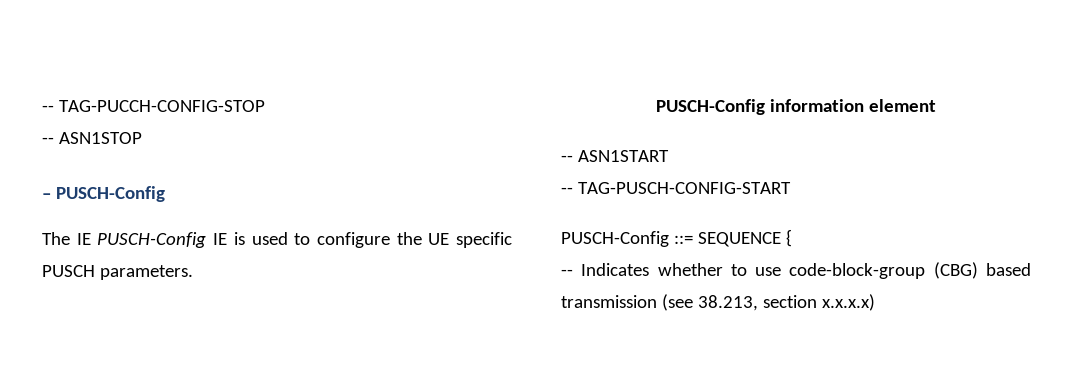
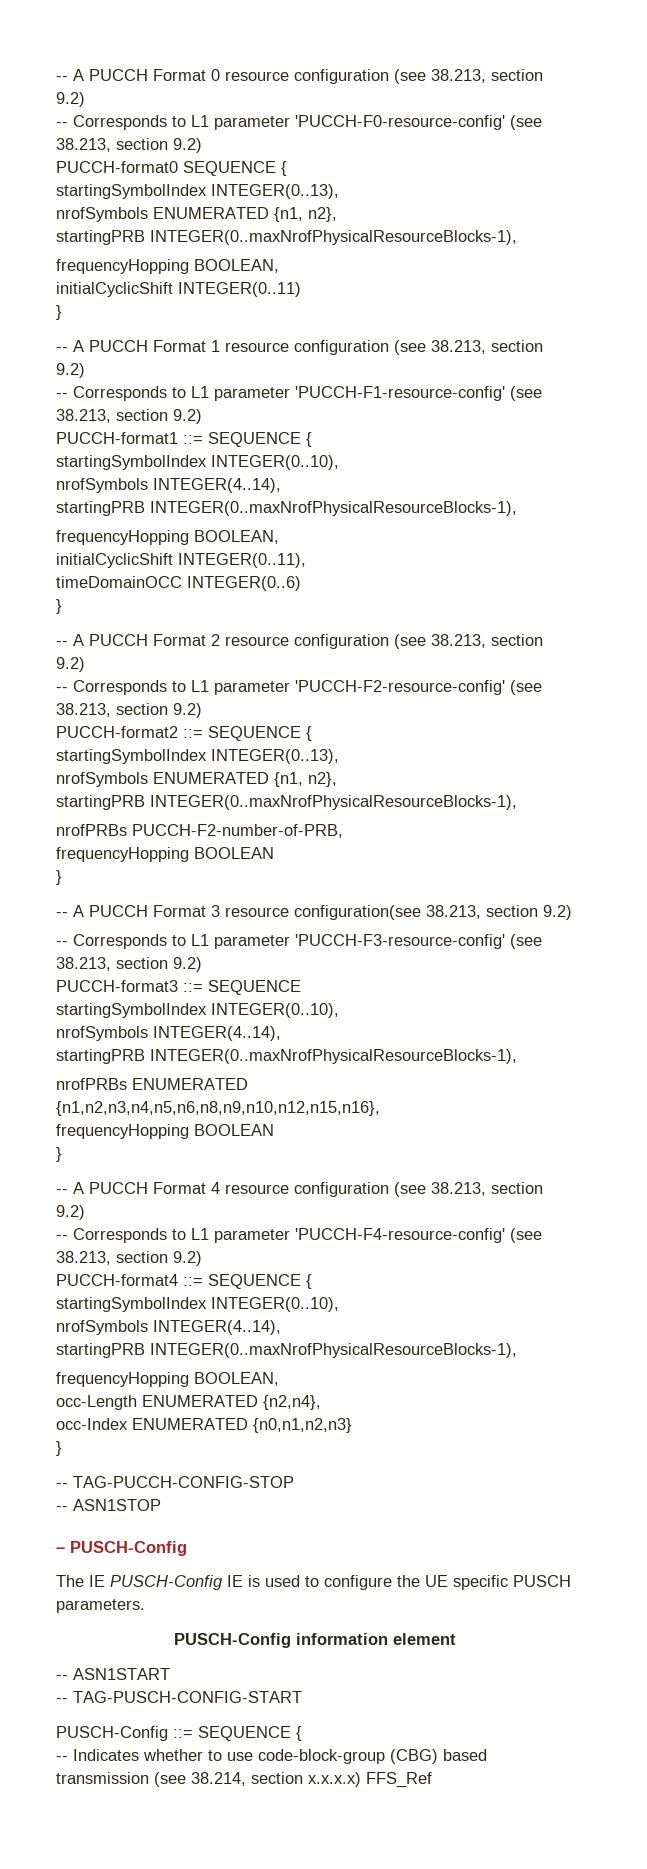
+ -- A PUCCH Format 0 resource configuration (see 38.213, section 9.2)
+ -- Corresponds to L1 parameter 'PUCCH-F0-resource-config' (see 38.213, section 9.2)
+ PUCCH-format0 SEQUENCE {
+ startingSymbolIndex INTEGER(0..13),
+ nrofSymbols ENUMERATED {n1, n2},
+ startingPRB INTEGER(0..maxNrofPhysicalResourceBlocks-1),
+ frequencyHopping BOOLEAN,
+ initialCyclicShift INTEGER(0..11)
+ }
+ -- A PUCCH Format 1 resource configuration (see 38.213, section 9.2)
+ -- Corresponds to L1 parameter 'PUCCH-F1-resource-config' (see 38.213, section 9.2)
+ PUCCH-format1 ::= SEQUENCE {
+ startingSymbolIndex INTEGER(0..10),
+ nrofSymbols INTEGER(4..14),
+ startingPRB INTEGER(0..maxNrofPhysicalResourceBlocks-1),
+ frequencyHopping BOOLEAN,
+ initialCyclicShift INTEGER(0..11),
+ timeDomainOCC INTEGER(0..6)
+ }
+ -- A PUCCH Format 2 resource configuration (see 38.213, section 9.2)
+ -- Corresponds to L1 parameter 'PUCCH-F2-resource-config' (see 38.213, section 9.2)
+ PUCCH-format2 ::= SEQUENCE {
+ startingSymbolIndex INTEGER(0..13),
+ nrofSymbols ENUMERATED {n1, n2},
+ startingPRB INTEGER(0..maxNrofPhysicalResourceBlocks-1),
+ nrofPRBs PUCCH-F2-number-of-PRB,
+ frequencyHopping BOOLEAN
+ }
+ -- A PUCCH Format 3 resource configuration(see 38.213, section 9.2)
+ -- Corresponds to L1 parameter 'PUCCH-F3-resource-config' (see 38.213, section 9.2)
+ PUCCH-format3 ::= SEQUENCE
+ startingSymbolIndex INTEGER(0..10),
+ nrofSymbols INTEGER(4..14),
+ startingPRB INTEGER(0..maxNrofPhysicalResourceBlocks-1),
+ nrofPRBs ENUMERATED {n1,n2,n3,n4,n5,n6,n8,n9,n10,n12,n15,n16},
+ frequencyHopping BOOLEAN
+ }
+ -- A PUCCH Format 4 resource configuration (see 38.213, section 9.2)
+ -- Corresponds to L1 parameter 'PUCCH-F4-resource-config' (see 38.213, section 9.2)
+ PUCCH-format4 ::= SEQUENCE {
+ startingSymbolIndex INTEGER(0..10),
+ nrofSymbols INTEGER(4..14),
+ startingPRB INTEGER(0..maxNrofPhysicalResourceBlocks-1),
+ frequencyHopping BOOLEAN,
+ occ-Length ENUMERATED {n2,n4},
+ occ-Index ENUMERATED {n0,n1,n2,n3}
+ }
- -- Indicates whether to use code-block-group (CBG) based transmission (see 38.213, section x.x.x.x)
+ -- Indicates whether to use code-block-group (CBG) based transmission (see 38.214, section x.x.x.x) FFS_Ref

